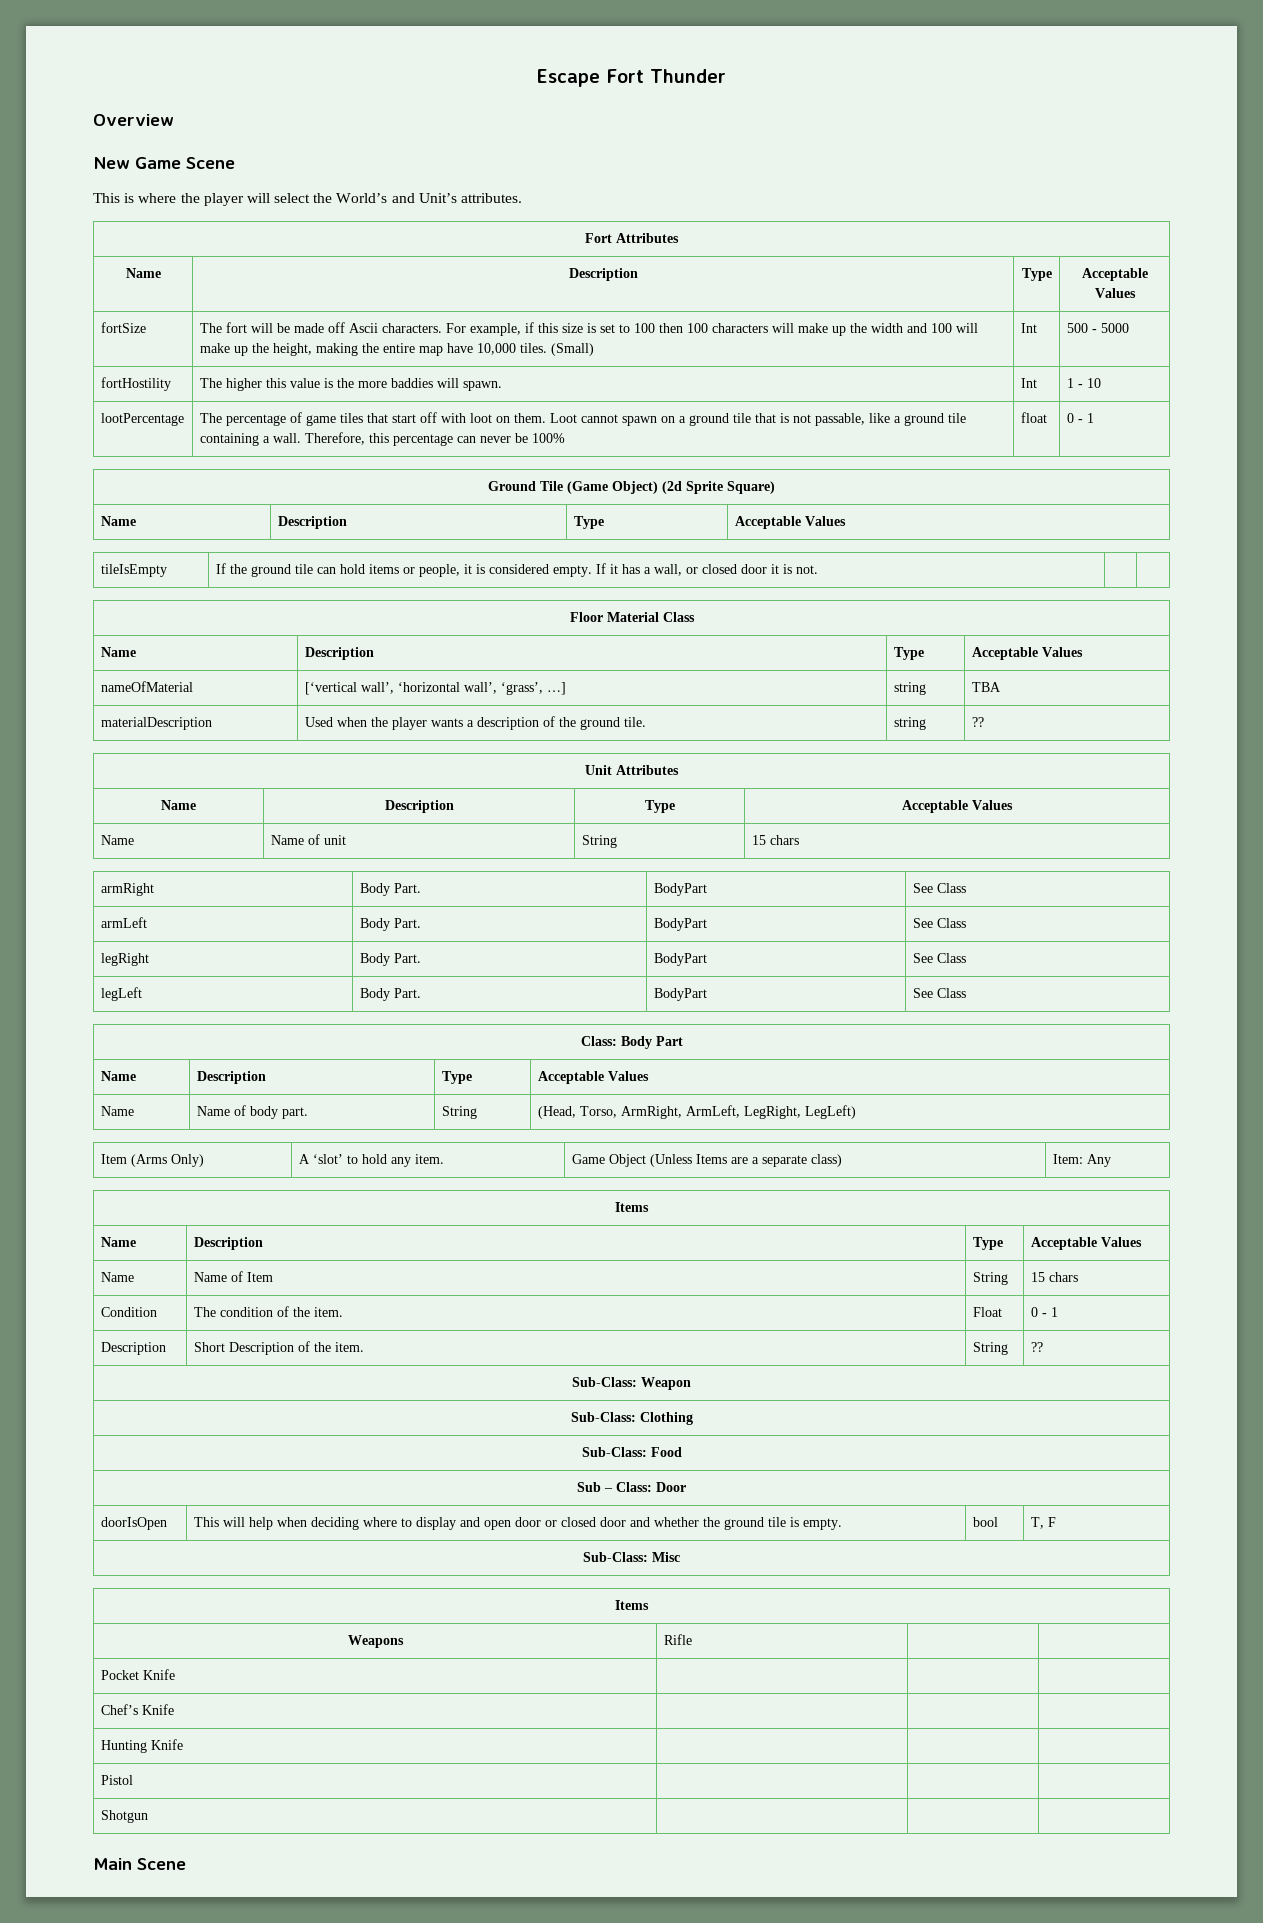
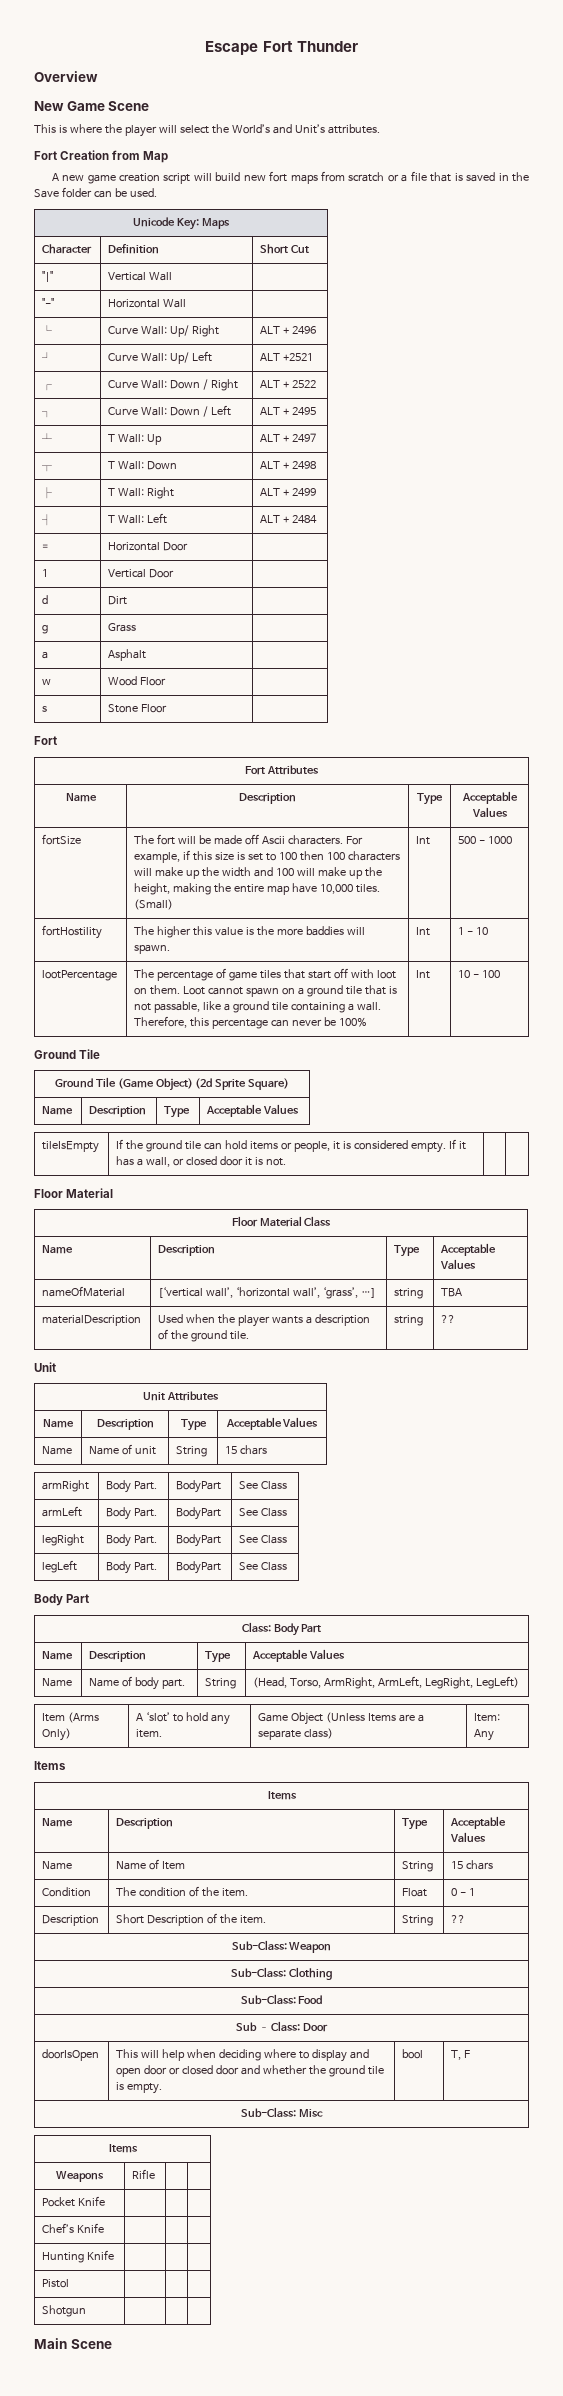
+ Fort Creation from Map
+ A new game creation script will build new fort maps from scratch or a file that is saved in the Save folder can be used.
+ Unicode Key: Maps
+ Character | Definition | Short Cut
+ "|" | Vertical Wall |
+ "-" | Horizontal Wall |
+ └ | Curve Wall: Up/ Right | ALT + 2496
+ ┘ | Curve Wall: Up/ Left | ALT +2521
+ ┌ | Curve Wall: Down / Right | ALT + 2522
+ ┐ | Curve Wall: Down / Left | ALT + 2495
+ ┴ | T Wall: Up | ALT + 2497
+ ┬ | T Wall: Down | ALT + 2498
+ ├ | T Wall: Right | ALT + 2499
+ ┤ | T Wall: Left | ALT + 2484
+ = | Horizontal Door |
+ 1 | Vertical Door |
+ d | Dirt |
+ g | Grass |
+ a | Asphalt |
+ w | Wood Floor |
+ s | Stone Floor |
+ Fort
- 500 - 5000
+ 500 - 1000
- float | 0 - 1
+ Int | 10 - 100
+ Ground Tile
  tileIsEmpty | If the ground tile can hold items or people, it is considered empty. If it has a wall, or closed door it is not. | |
+ Floor Material
  materialDescription | Used when the player wants a description of the ground tile. | string | ??
+ Unit
  legLeft | Body Part. | BodyPart | See Class
+ Body Part
  Item (Arms Only) | A ‘slot’ to hold any item. | Game Object (Unless Items are a separate class) | Item: Any
+ Items

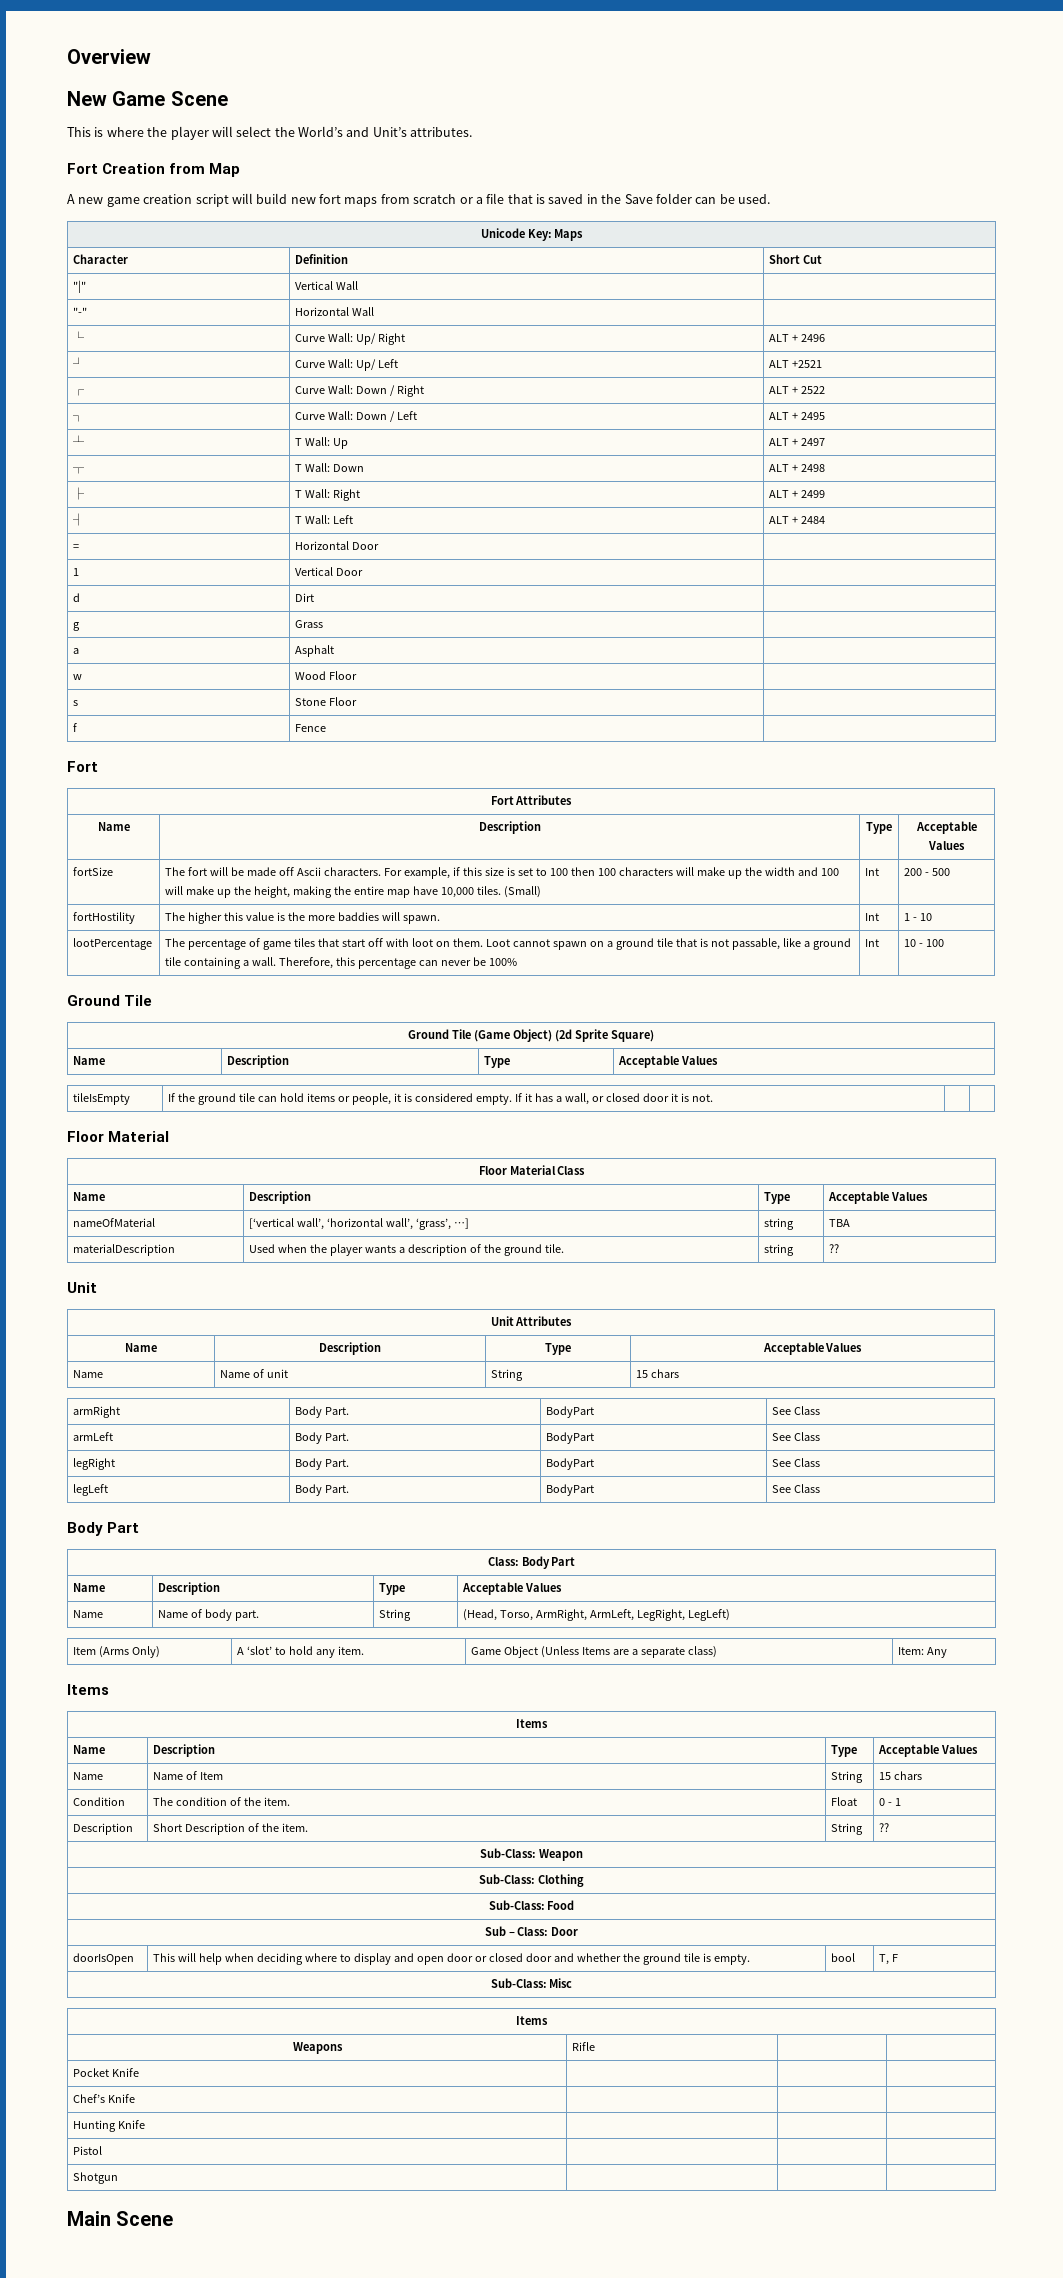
- Escape Fort Thunder
+ f | Fence |
- 500 - 1000
+ 200 - 500

